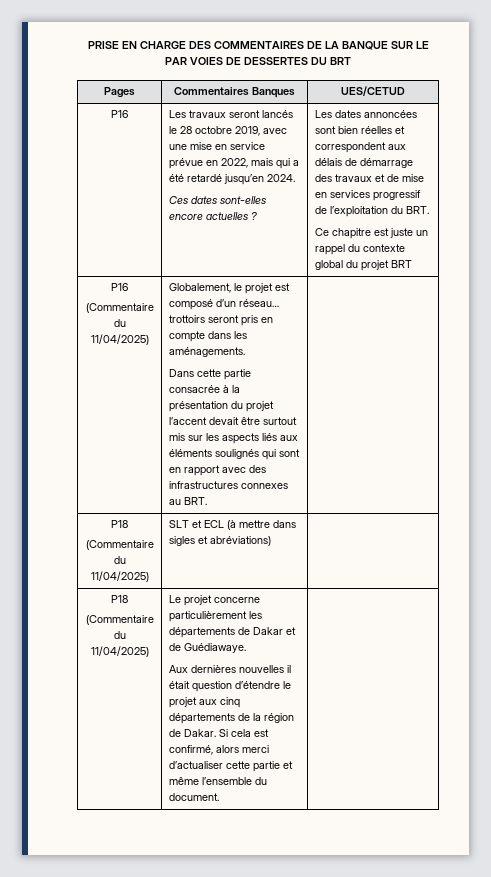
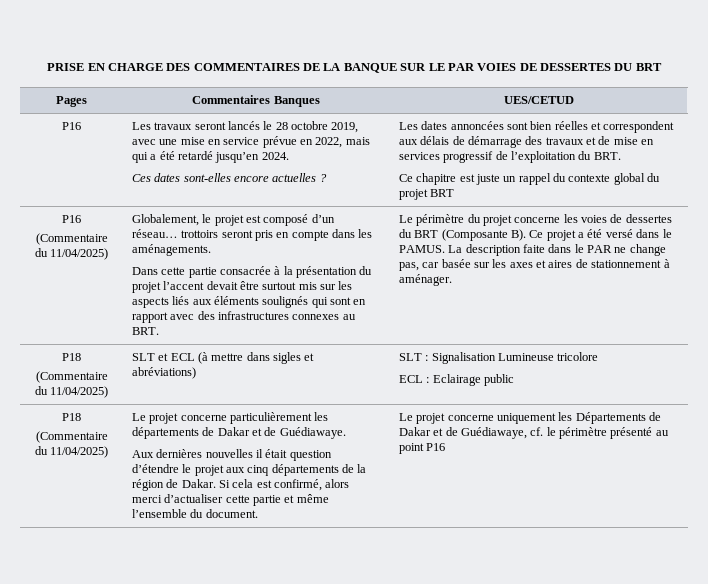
- Dans cette partie consacrée à la présentation du projet l’accent devait être surtout mis sur les aspects liés aux éléments soulignés qui sont en rapport avec des infrastructures connexes au BRT. |
+ Dans cette partie consacrée à la présentation du projet l’accent devait être surtout mis sur les aspects liés aux éléments soulignés qui sont en rapport avec des infrastructures connexes au BRT. | Le périmètre du projet concerne les voies de dessertes du BRT (Composante B). Ce projet a été versé dans le PAMUS. La description faite dans le PAR ne change pas, car basée sur les axes et aires de stationnement à aménager.
  P18
- (Commentaire du 11/04/2025) | SLT et ECL (à mettre dans sigles et abréviations) |
+ (Commentaire du 11/04/2025) | SLT et ECL (à mettre dans sigles et abréviations) | SLT : Signalisation Lumineuse tricolore
+ ECL : Eclairage public
+ Le projet concerne uniquement les Départements de Dakar et de Guédiawaye, cf. le périmètre présenté au point P16

